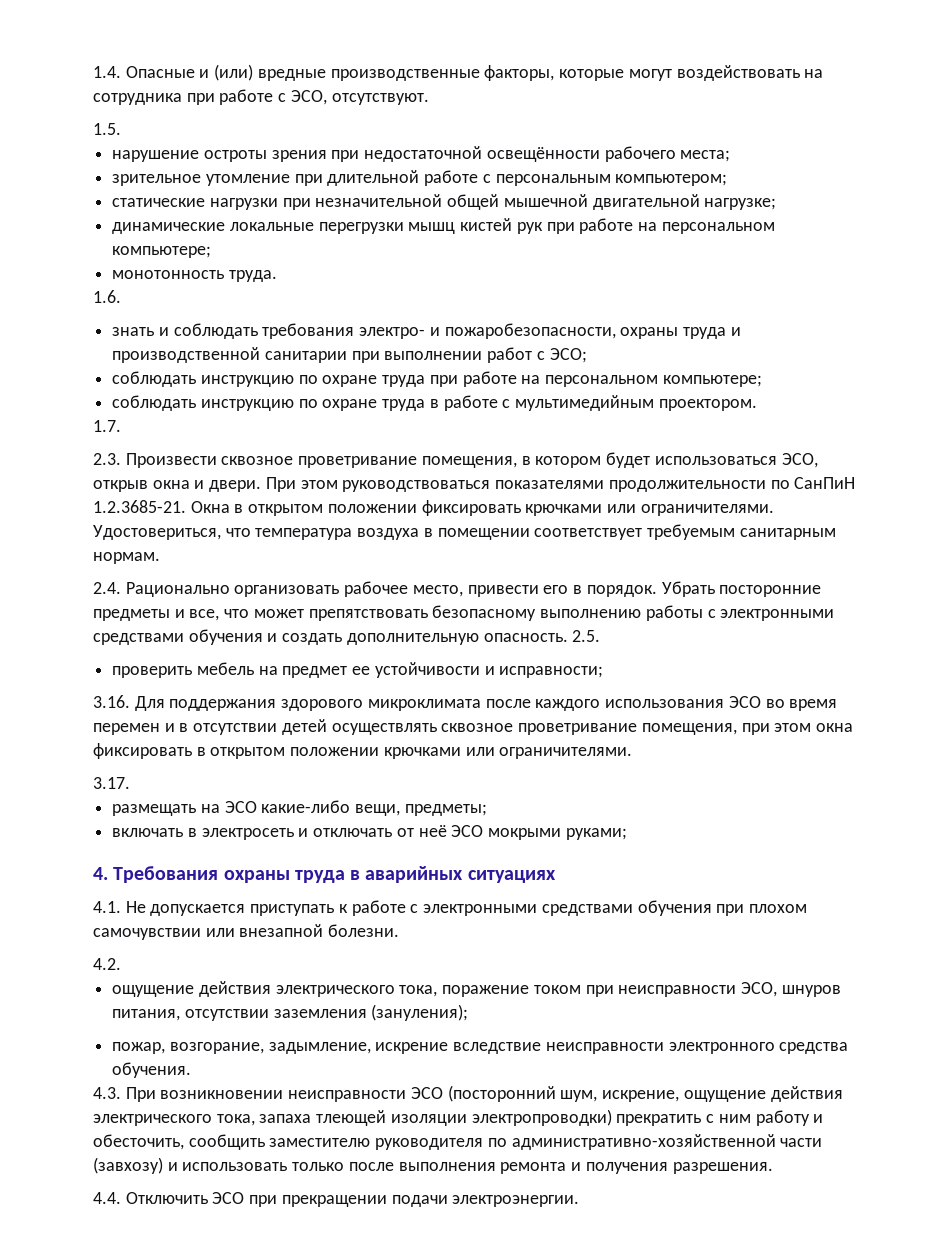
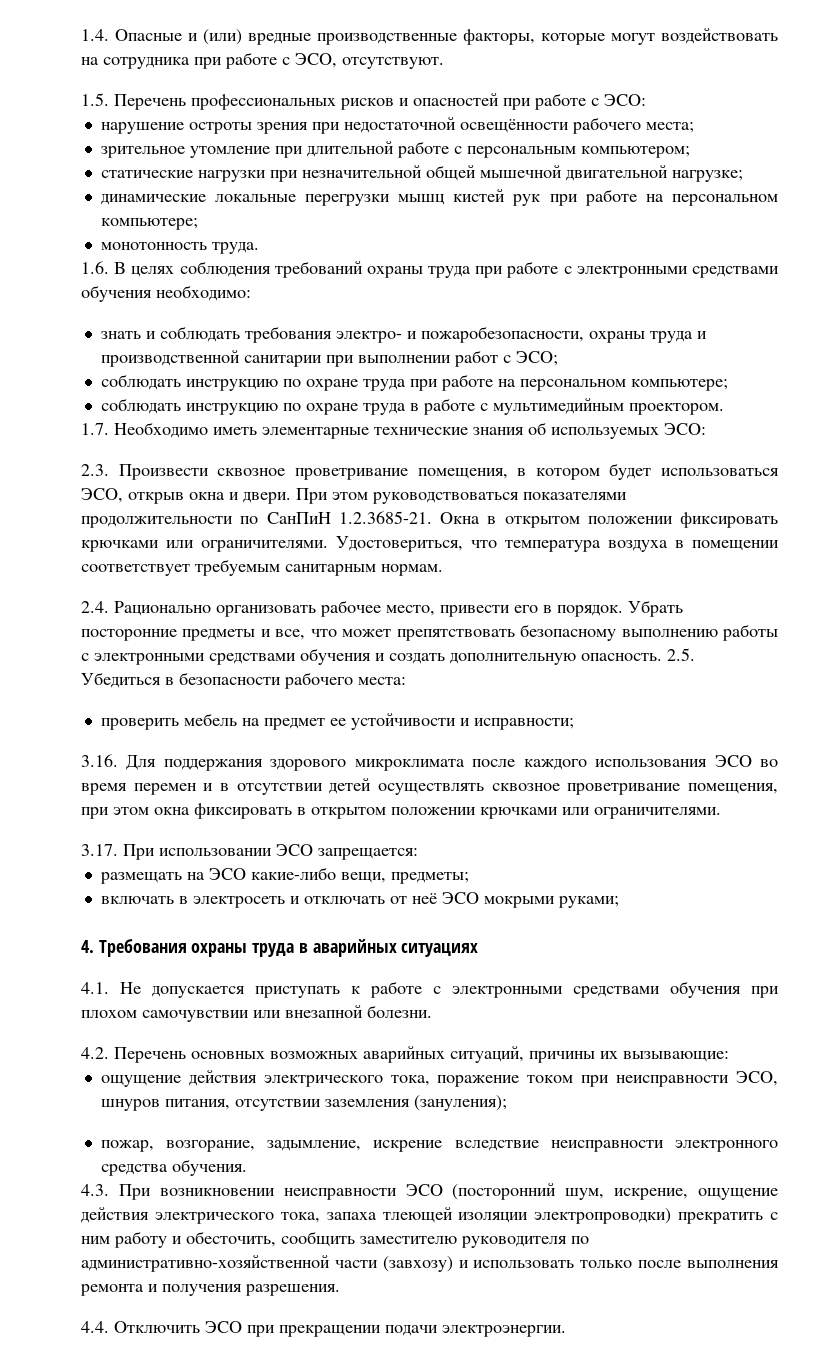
- 1.5.
+ 1.5. Перечень профессиональных рисков и опасностей при работе с ЭСО:
- 1.6.
+ 1.6. В целях соблюдения требований охраны труда при работе с электронными средствами обучения необходимо:
- 1.7.
+ 1.7. Необходимо иметь элементарные технические знания об используемых ЭСО:
- 2.5.
+ 2.5. Убедиться в безопасности рабочего места:
- 3.17.
+ 3.17. При использовании ЭСО запрещается:
- 4.2.
+ 4.2. Перечень основных возможных аварийных ситуаций, причины их вызывающие:

